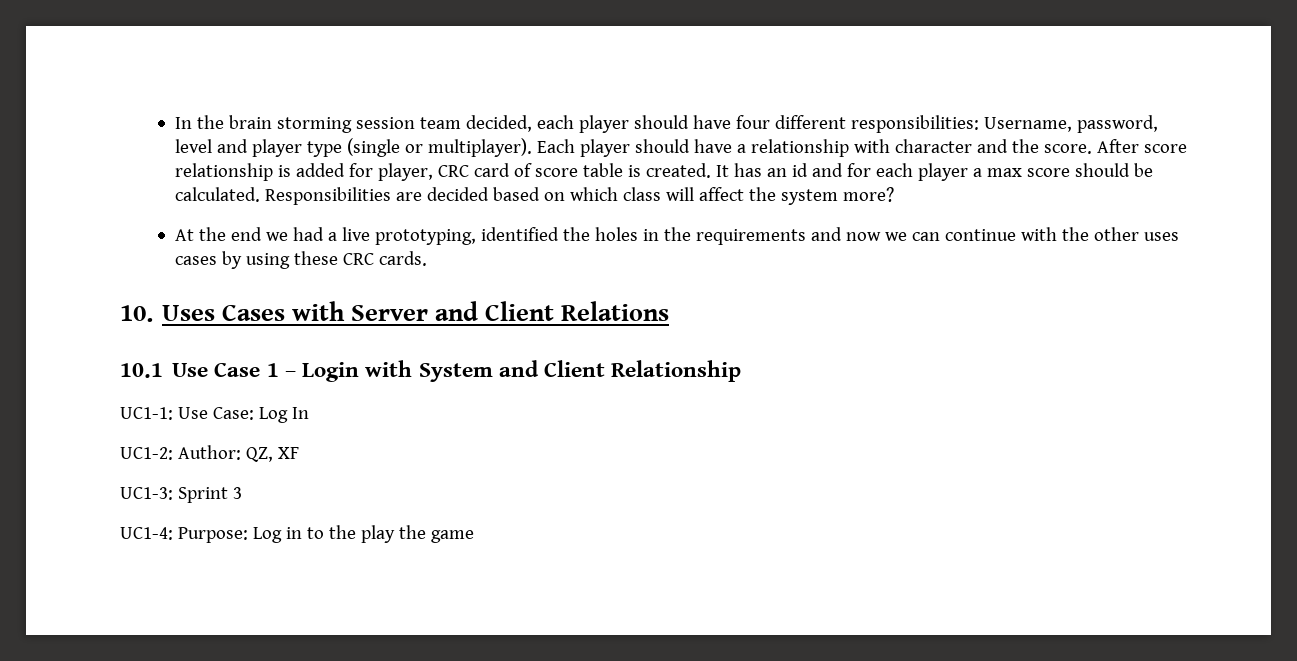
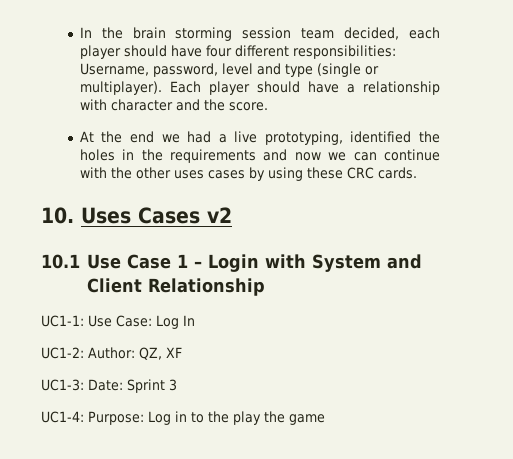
- In the brain storming session team decided, each player should have four different responsibilities: Username, password, level and player type (single or multiplayer).
+ In the brain storming session team decided, each player should have four different responsibilities: Username, password, level and type (single or multiplayer).
- After score relationship is added for player, CRC card of score table is created. It has an id and for each player a max score should be calculated. Responsibilities are decided based on which class will affect the system more?
- 10. Uses Cases with Server and Client Relations
+ 10. Uses Cases v2
- UC1-3: Sprint 3
+ UC1-3: Date: Sprint 3

